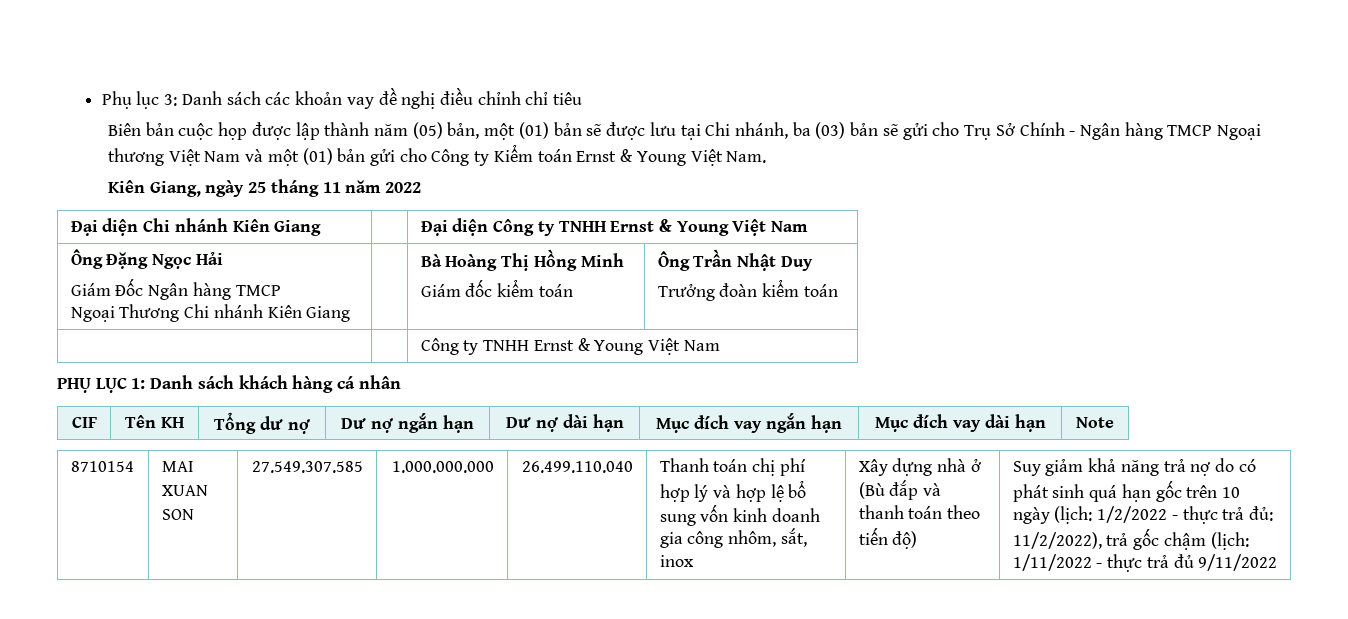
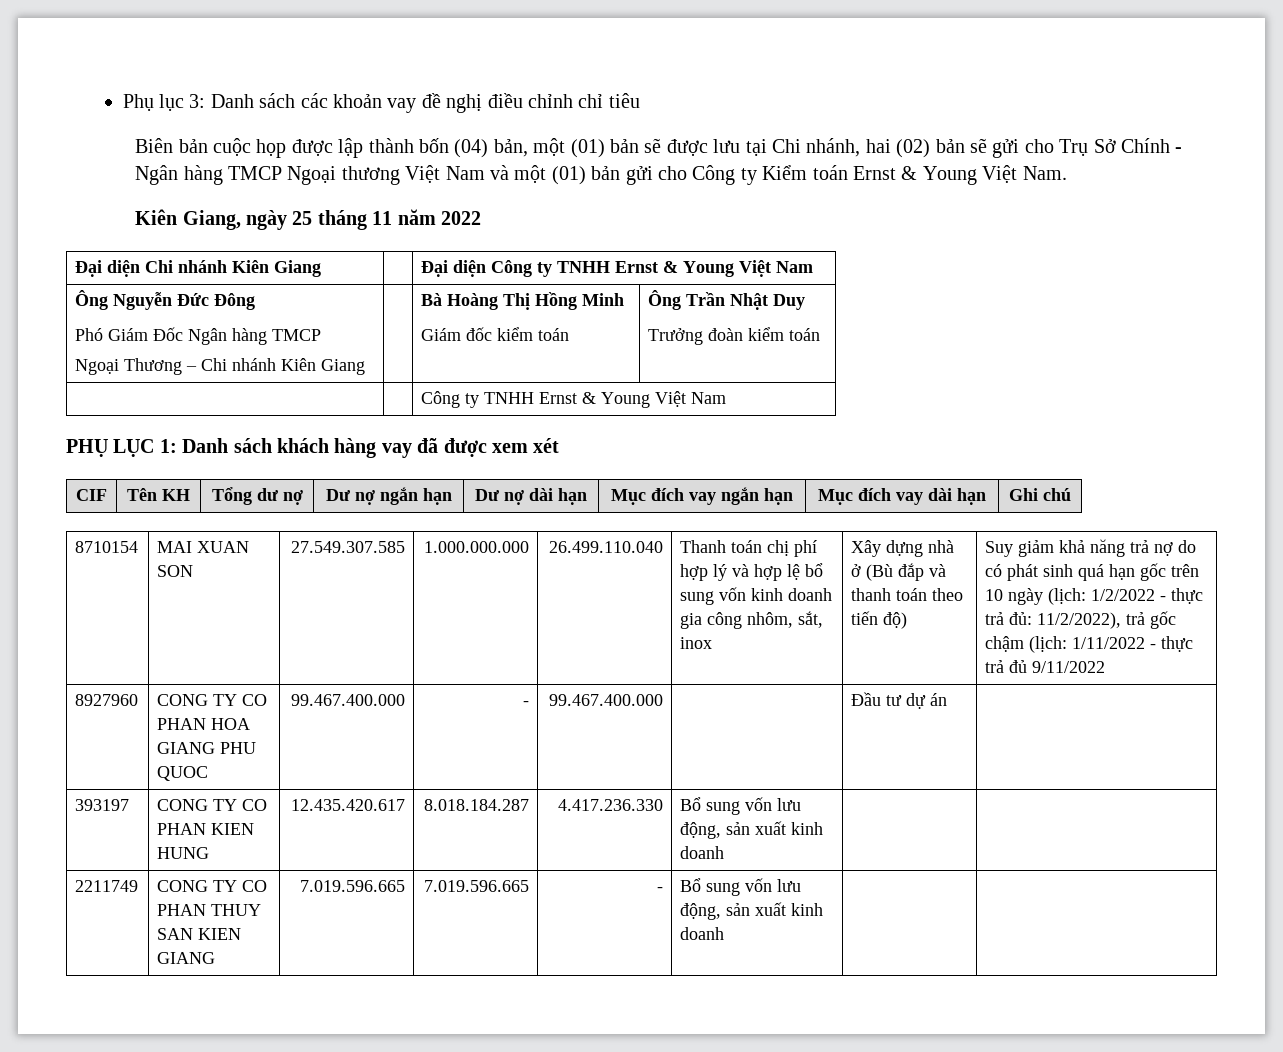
- Biên bản cuộc họp được lập thành năm (05) bản, một (01) bản sẽ được lưu tại Chi nhánh, ba (03) bản sẽ gửi cho Trụ Sở Chính - Ngân hàng TMCP Ngoại thương Việt Nam và một (01) bản gửi cho Công ty Kiểm toán Ernst & Young Việt Nam.
+ Biên bản cuộc họp được lập thành bốn (04) bản, một (01) bản sẽ được lưu tại Chi nhánh, hai (02) bản sẽ gửi cho Trụ Sở Chính - Ngân hàng TMCP Ngoại thương Việt Nam và một (01) bản gửi cho Công ty Kiểm toán Ernst & Young Việt Nam.
- Ông Đặng Ngọc Hải
- Giám Đốc Ngân hàng TMCP
- Ngoại Thương Chi nhánh Kiên Giang | | Bà Hoàng Thị Hồng Minh
+ Ông Nguyễn Đức Đông
+ Phó Giám Đốc Ngân hàng TMCP
+ Ngoại Thương – Chi nhánh Kiên Giang | | Bà Hoàng Thị Hồng Minh
- PHỤ LỤC 1: Danh sách khách hàng cá nhân
+ PHỤ LỤC 1: Danh sách khách hàng vay đã được xem xét
- CIF | Tên KH | Tổng dư nợ | Dư nợ ngắn hạn | Dư nợ dài hạn | Mục đích vay ngắn hạn | Mục đích vay dài hạn | Note
+ CIF | Tên KH | Tổng dư nợ | Dư nợ ngắn hạn | Dư nợ dài hạn | Mục đích vay ngắn hạn | Mục đích vay dài hạn | Ghi chú
+ 8927960 | CONG TY CO PHAN HOA GIANG PHU QUOC | 99.467.400.000 | - | 99.467.400.000 | | Đầu tư dự án |
+ 393197 | CONG TY CO PHAN KIEN HUNG | 12.435.420.617 | 8.018.184.287 | 4.417.236.330 | Bổ sung vốn lưu động, sản xuất kinh doanh | |
+ 2211749 | CONG TY CO PHAN THUY SAN KIEN GIANG | 7.019.596.665 | 7.019.596.665 | - | Bổ sung vốn lưu động, sản xuất kinh doanh | |

